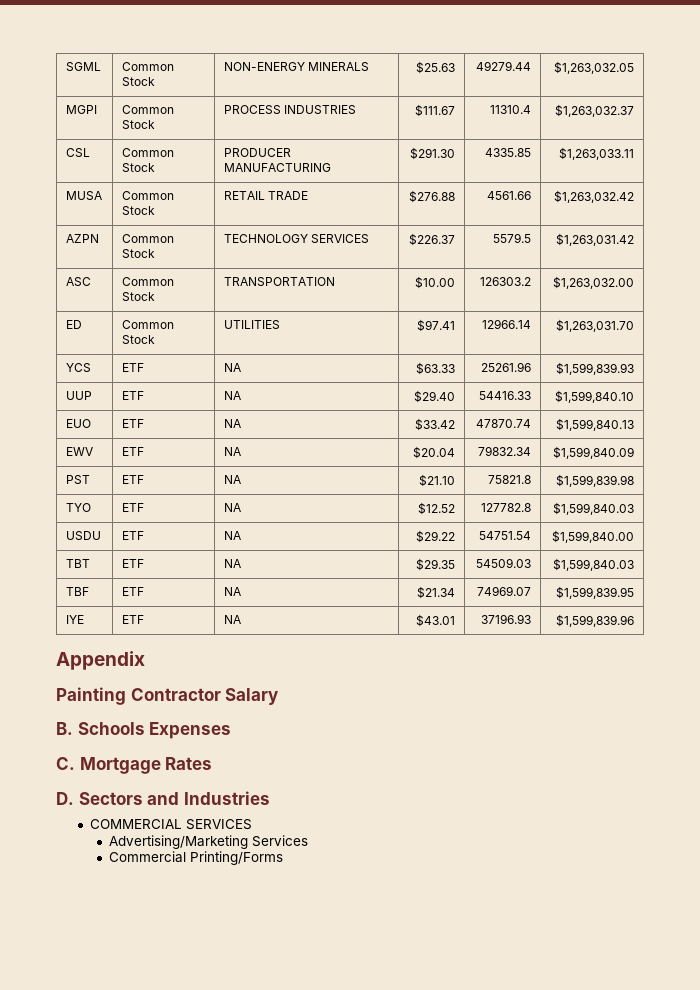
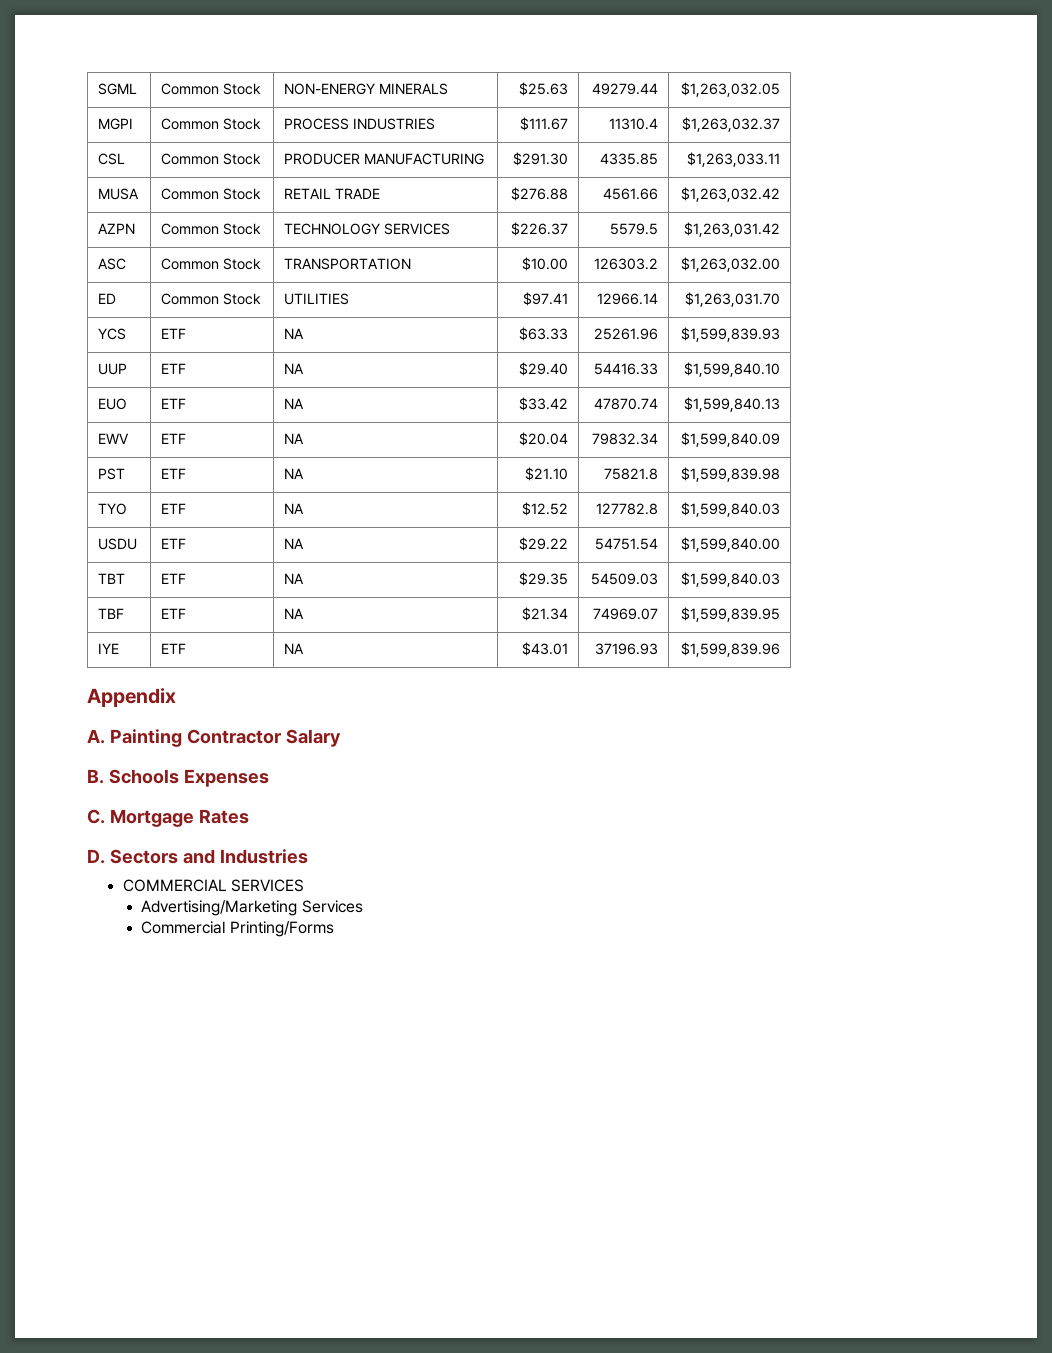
- Painting Contractor Salary
+ A. Painting Contractor Salary

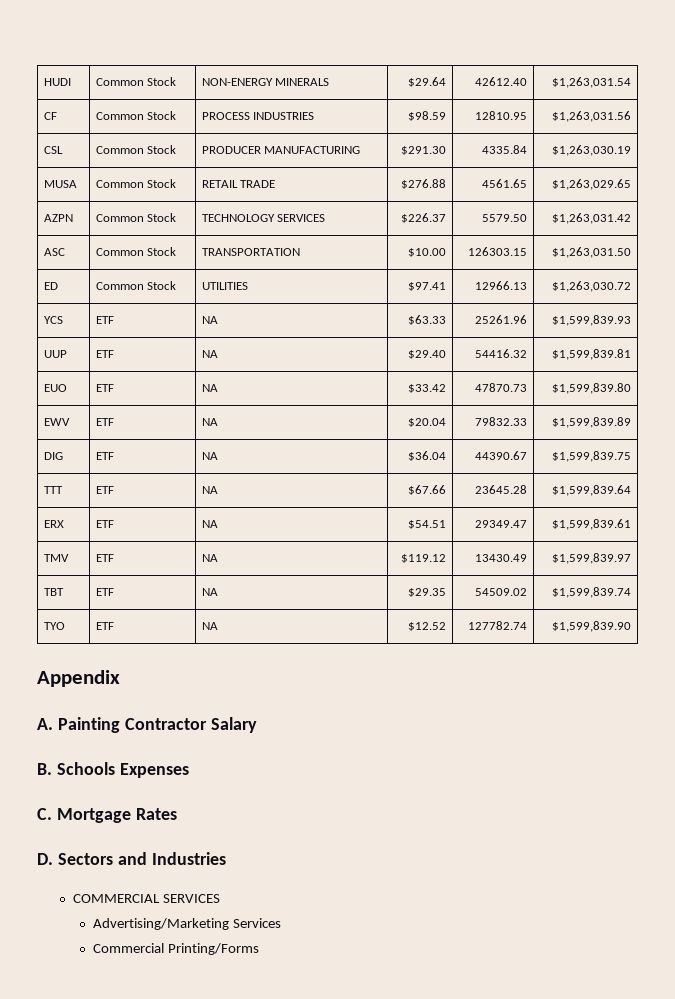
- SGML | Common Stock | NON-ENERGY MINERALS | $25.63 | 49279.44 | $1,263,032.05
- MGPI | Common Stock | PROCESS INDUSTRIES | $111.67 | 11310.4 | $1,263,032.37
+ HUDI | Common Stock | NON-ENERGY MINERALS | $29.64 | 42612.40 | $1,263,031.54
+ CF | Common Stock | PROCESS INDUSTRIES | $98.59 | 12810.95 | $1,263,031.56
- CSL | Common Stock | PRODUCER MANUFACTURING | $291.30 | 4335.85 | $1,263,033.11
+ CSL | Common Stock | PRODUCER MANUFACTURING | $291.30 | 4335.84 | $1,263,030.19
- MUSA | Common Stock | RETAIL TRADE | $276.88 | 4561.66 | $1,263,032.42
+ MUSA | Common Stock | RETAIL TRADE | $276.88 | 4561.65 | $1,263,029.65
- AZPN | Common Stock | TECHNOLOGY SERVICES | $226.37 | 5579.5 | $1,263,031.42
+ AZPN | Common Stock | TECHNOLOGY SERVICES | $226.37 | 5579.50 | $1,263,031.42
- ASC | Common Stock | TRANSPORTATION | $10.00 | 126303.2 | $1,263,032.00
+ ASC | Common Stock | TRANSPORTATION | $10.00 | 126303.15 | $1,263,031.50
- ED | Common Stock | UTILITIES | $97.41 | 12966.14 | $1,263,031.70
+ ED | Common Stock | UTILITIES | $97.41 | 12966.13 | $1,263,030.72
- UUP | ETF | NA | $29.40 | 54416.33 | $1,599,840.10
+ UUP | ETF | NA | $29.40 | 54416.32 | $1,599,839.81
- EUO | ETF | NA | $33.42 | 47870.74 | $1,599,840.13
+ EUO | ETF | NA | $33.42 | 47870.73 | $1,599,839.80
- EWV | ETF | NA | $20.04 | 79832.34 | $1,599,840.09
- PST | ETF | NA | $21.10 | 75821.8 | $1,599,839.98
- TYO | ETF | NA | $12.52 | 127782.8 | $1,599,840.03
- USDU | ETF | NA | $29.22 | 54751.54 | $1,599,840.00
- TBT | ETF | NA | $29.35 | 54509.03 | $1,599,840.03
- TBF | ETF | NA | $21.34 | 74969.07 | $1,599,839.95
- IYE | ETF | NA | $43.01 | 37196.93 | $1,599,839.96
+ EWV | ETF | NA | $20.04 | 79832.33 | $1,599,839.89
+ DIG | ETF | NA | $36.04 | 44390.67 | $1,599,839.75
+ TTT | ETF | NA | $67.66 | 23645.28 | $1,599,839.64
+ ERX | ETF | NA | $54.51 | 29349.47 | $1,599,839.61
+ TMV | ETF | NA | $119.12 | 13430.49 | $1,599,839.97
+ TBT | ETF | NA | $29.35 | 54509.02 | $1,599,839.74
+ TYO | ETF | NA | $12.52 | 127782.74 | $1,599,839.90

